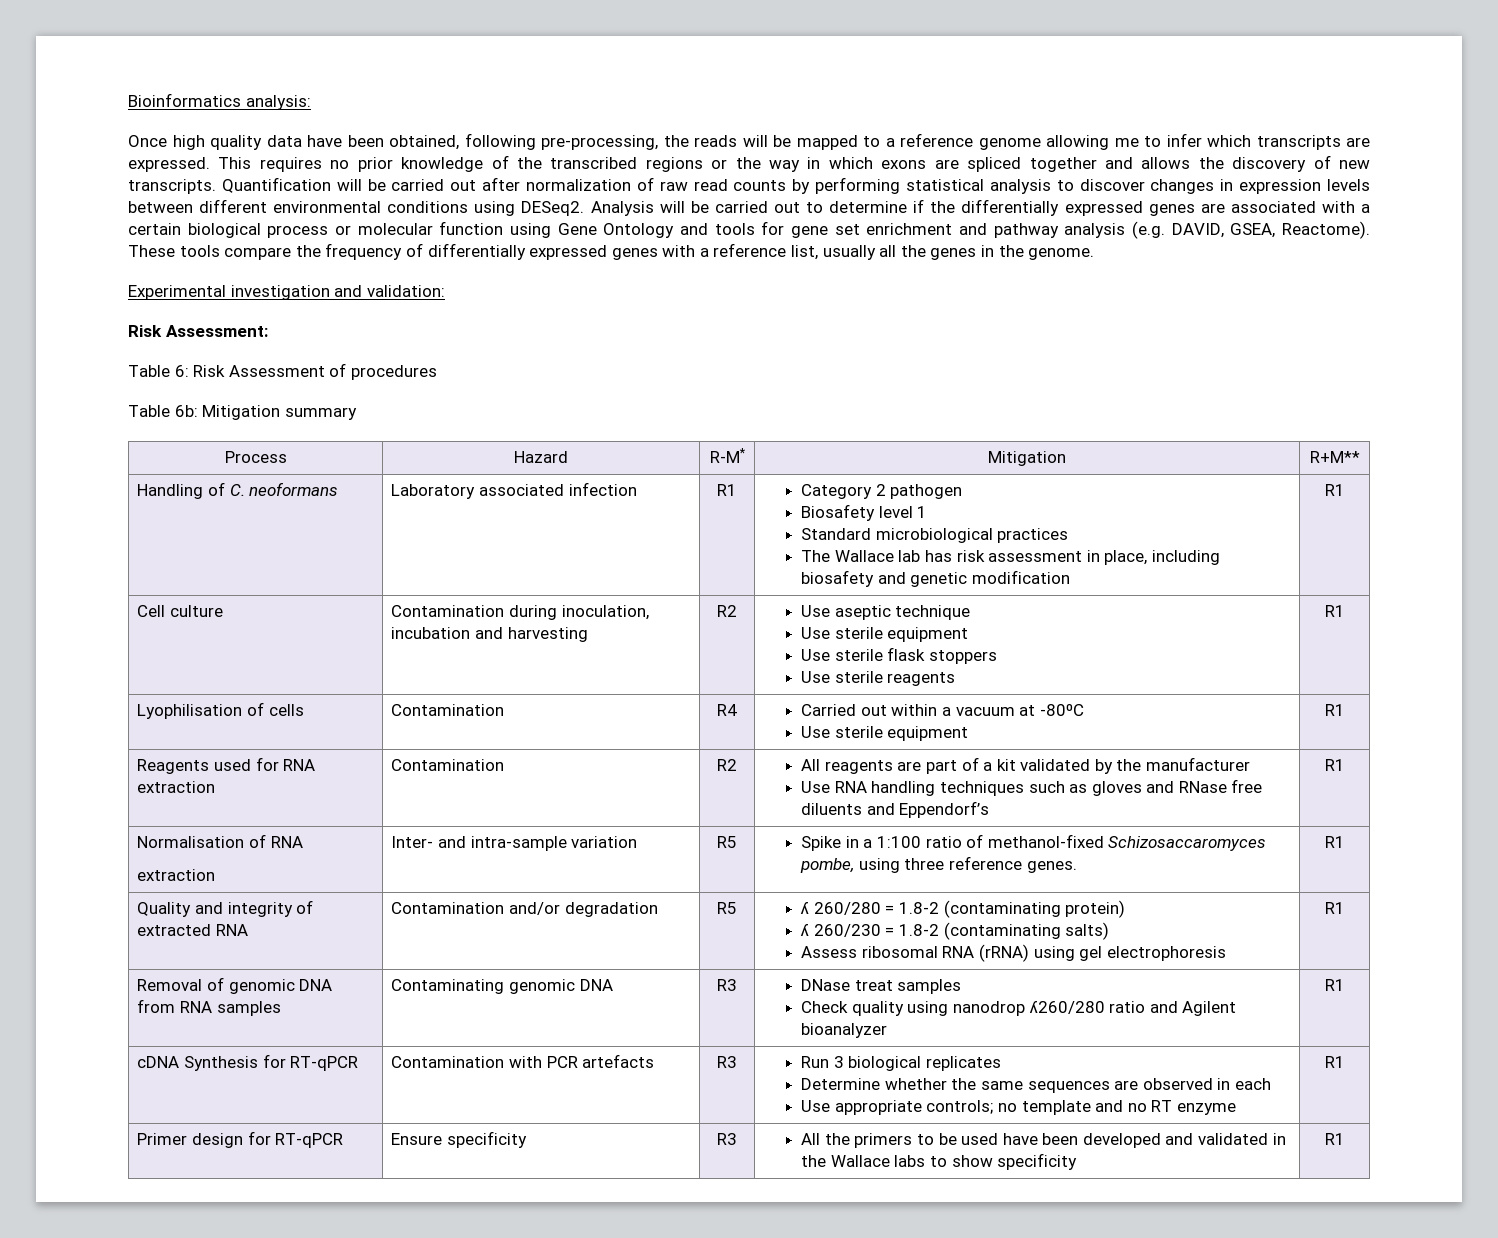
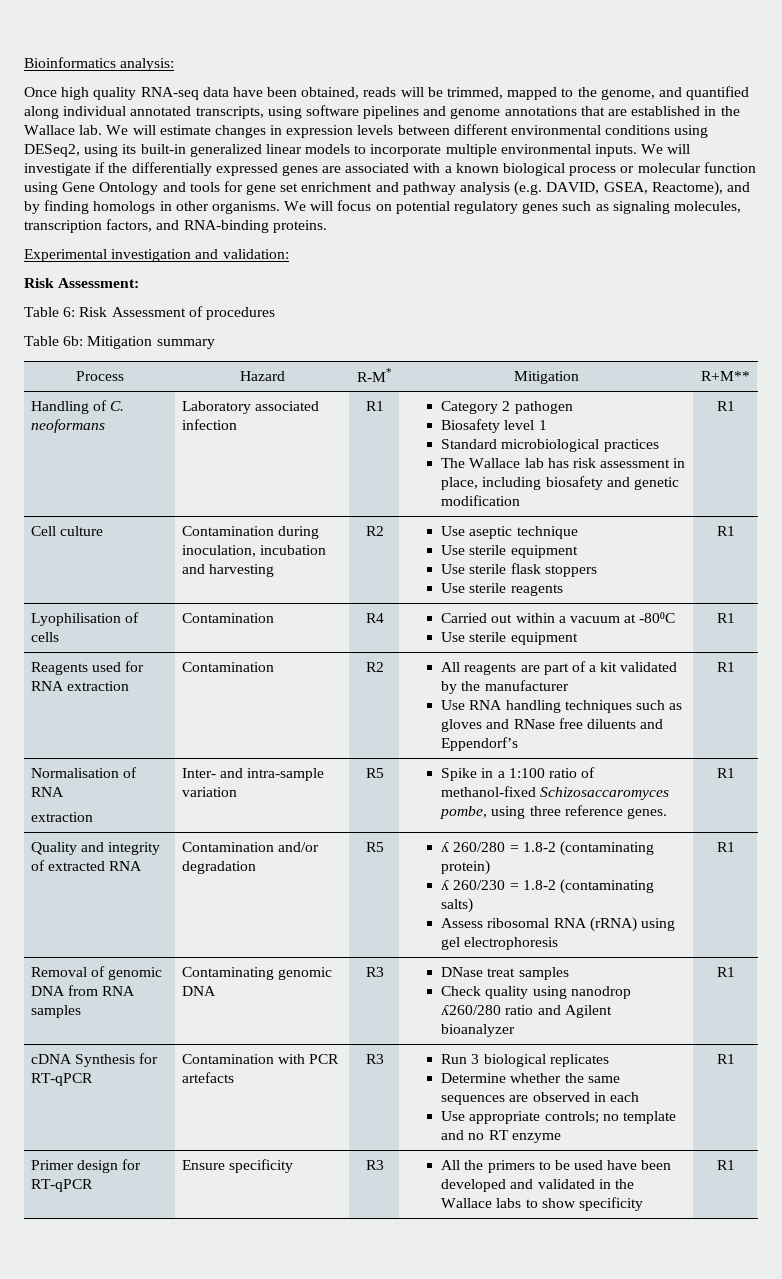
- Once high quality data have been obtained, following pre-processing, the reads will be mapped to a reference genome allowing me to infer which transcripts are expressed. This requires no prior knowledge of the transcribed regions or the way in which exons are spliced together and allows the discovery of new transcripts. Quantification will be carried out after normalization of raw read counts by performing statistical analysis to discover changes in expression levels between different environmental conditions using DESeq2. Analysis will be carried out to determine if the differentially expressed genes are associated with a certain biological process or molecular function using Gene Ontology and tools for gene set enrichment and pathway analysis (e.g. DAVID, GSEA, Reactome). These tools compare the frequency of differentially expressed genes with a reference list, usually all the genes in the genome.
+ Once high quality RNA-seq data have been obtained, reads will be trimmed, mapped to the genome, and quantified along individual annotated transcripts, using software pipelines and genome annotations that are established in the Wallace lab. We will estimate changes in expression levels between different environmental conditions using DESeq2, using its built-in generalized linear models to incorporate multiple environmental inputs. We will investigate if the differentially expressed genes are associated with a known biological process or molecular function using Gene Ontology and tools for gene set enrichment and pathway analysis (e.g. DAVID, GSEA, Reactome), and by finding homologs in other organisms. We will focus on potential regulatory genes such as signaling molecules, transcription factors, and RNA-binding proteins.

